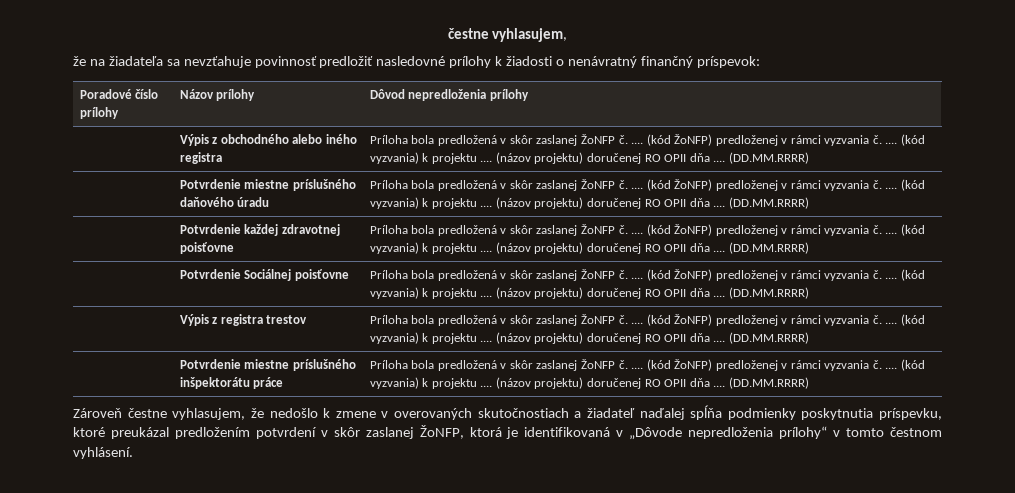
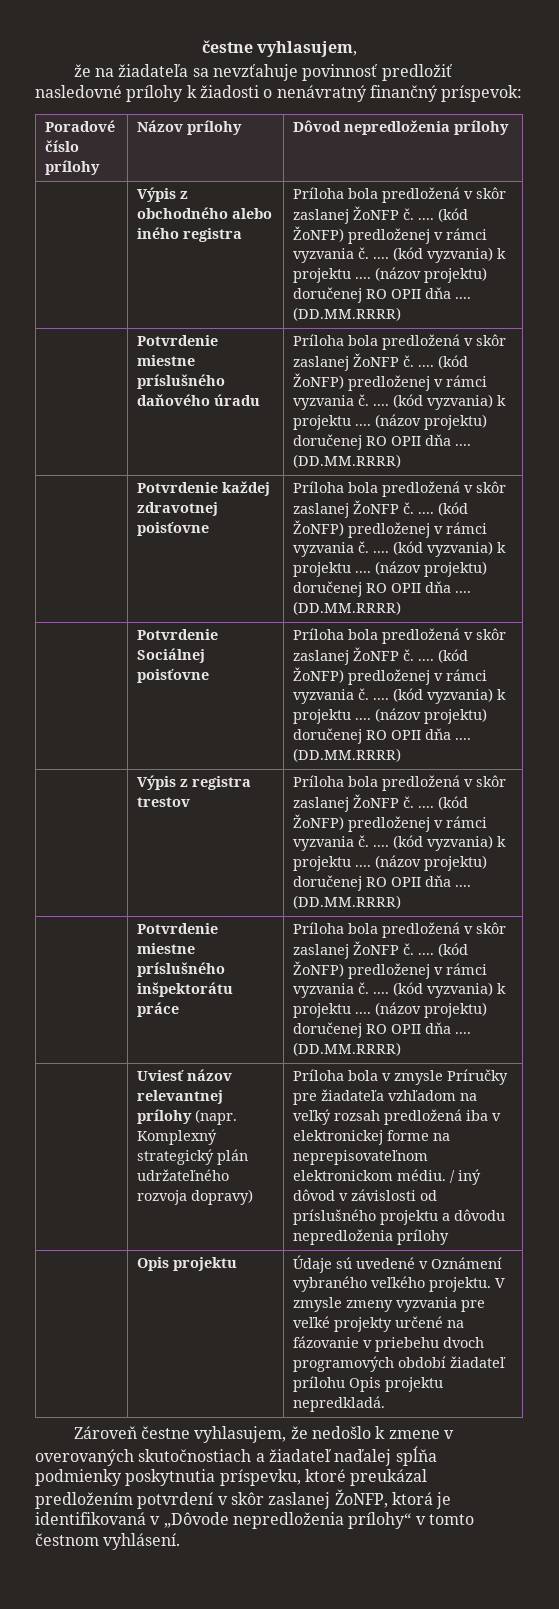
+ Uviesť názov relevantnej prílohy (napr. Komplexný strategický plán udržateľného rozvoja dopravy) | Príloha bola v zmysle Príručky pre žiadateľa vzhľadom na veľký rozsah predložená iba v elektronickej forme na neprepisovateľnom elektronickom médiu. / iný dôvod v závislosti od príslušného projektu a dôvodu nepredloženia prílohy
+ | Opis projektu | Údaje sú uvedené v Oznámení vybraného veľkého projektu. V zmysle zmeny vyzvania pre veľké projekty určené na fázovanie v priebehu dvoch programových období žiadateľ prílohu Opis projektu nepredkladá.

